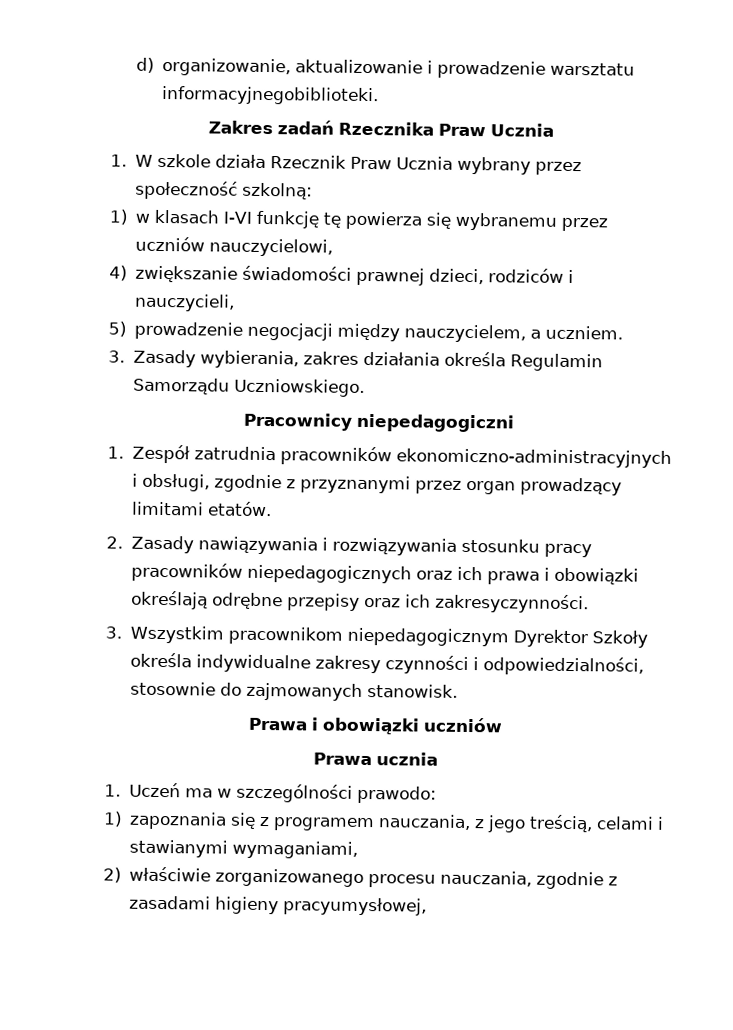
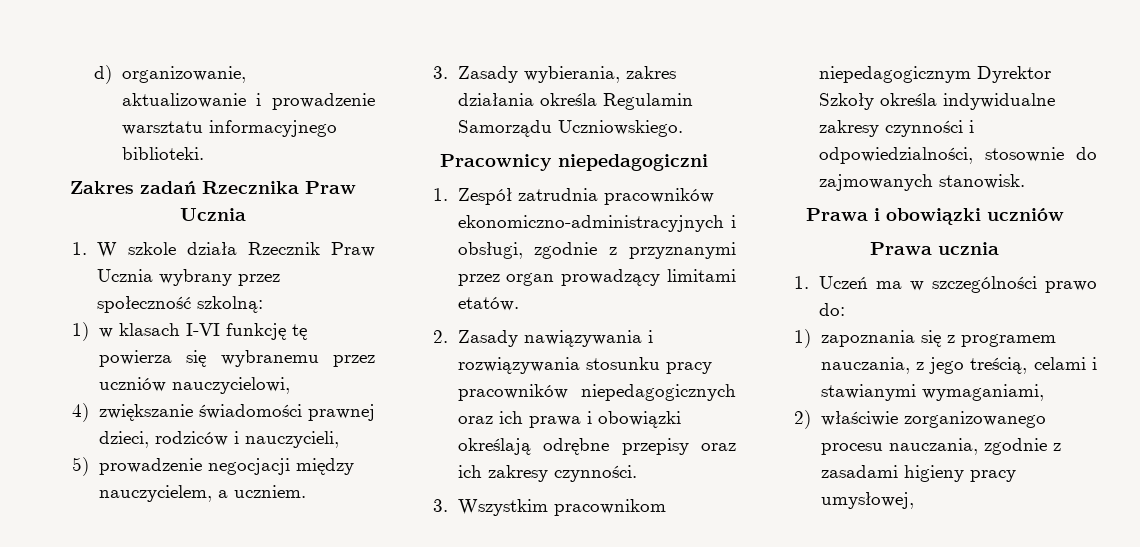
- d) organizowanie, aktualizowanie i prowadzenie warsztatu informacyjnegobiblioteki.
+ d) organizowanie, aktualizowanie i prowadzenie warsztatu informacyjnego biblioteki.
- 2. Zasady nawiązywania i rozwiązywania stosunku pracy pracowników niepedagogicznych oraz ich prawa i obowiązki określają odrębne przepisy oraz ich zakresyczynności.
+ 2. Zasady nawiązywania i rozwiązywania stosunku pracy pracowników niepedagogicznych oraz ich prawa i obowiązki określają odrębne przepisy oraz ich zakresy czynności.
- 1. Uczeń ma w szczególności prawodo:
+ 1. Uczeń ma w szczególności prawo do:
- 2) właściwie zorganizowanego procesu nauczania, zgodnie z zasadami higieny pracyumysłowej,
+ 2) właściwie zorganizowanego procesu nauczania, zgodnie z zasadami higieny pracy umysłowej,

